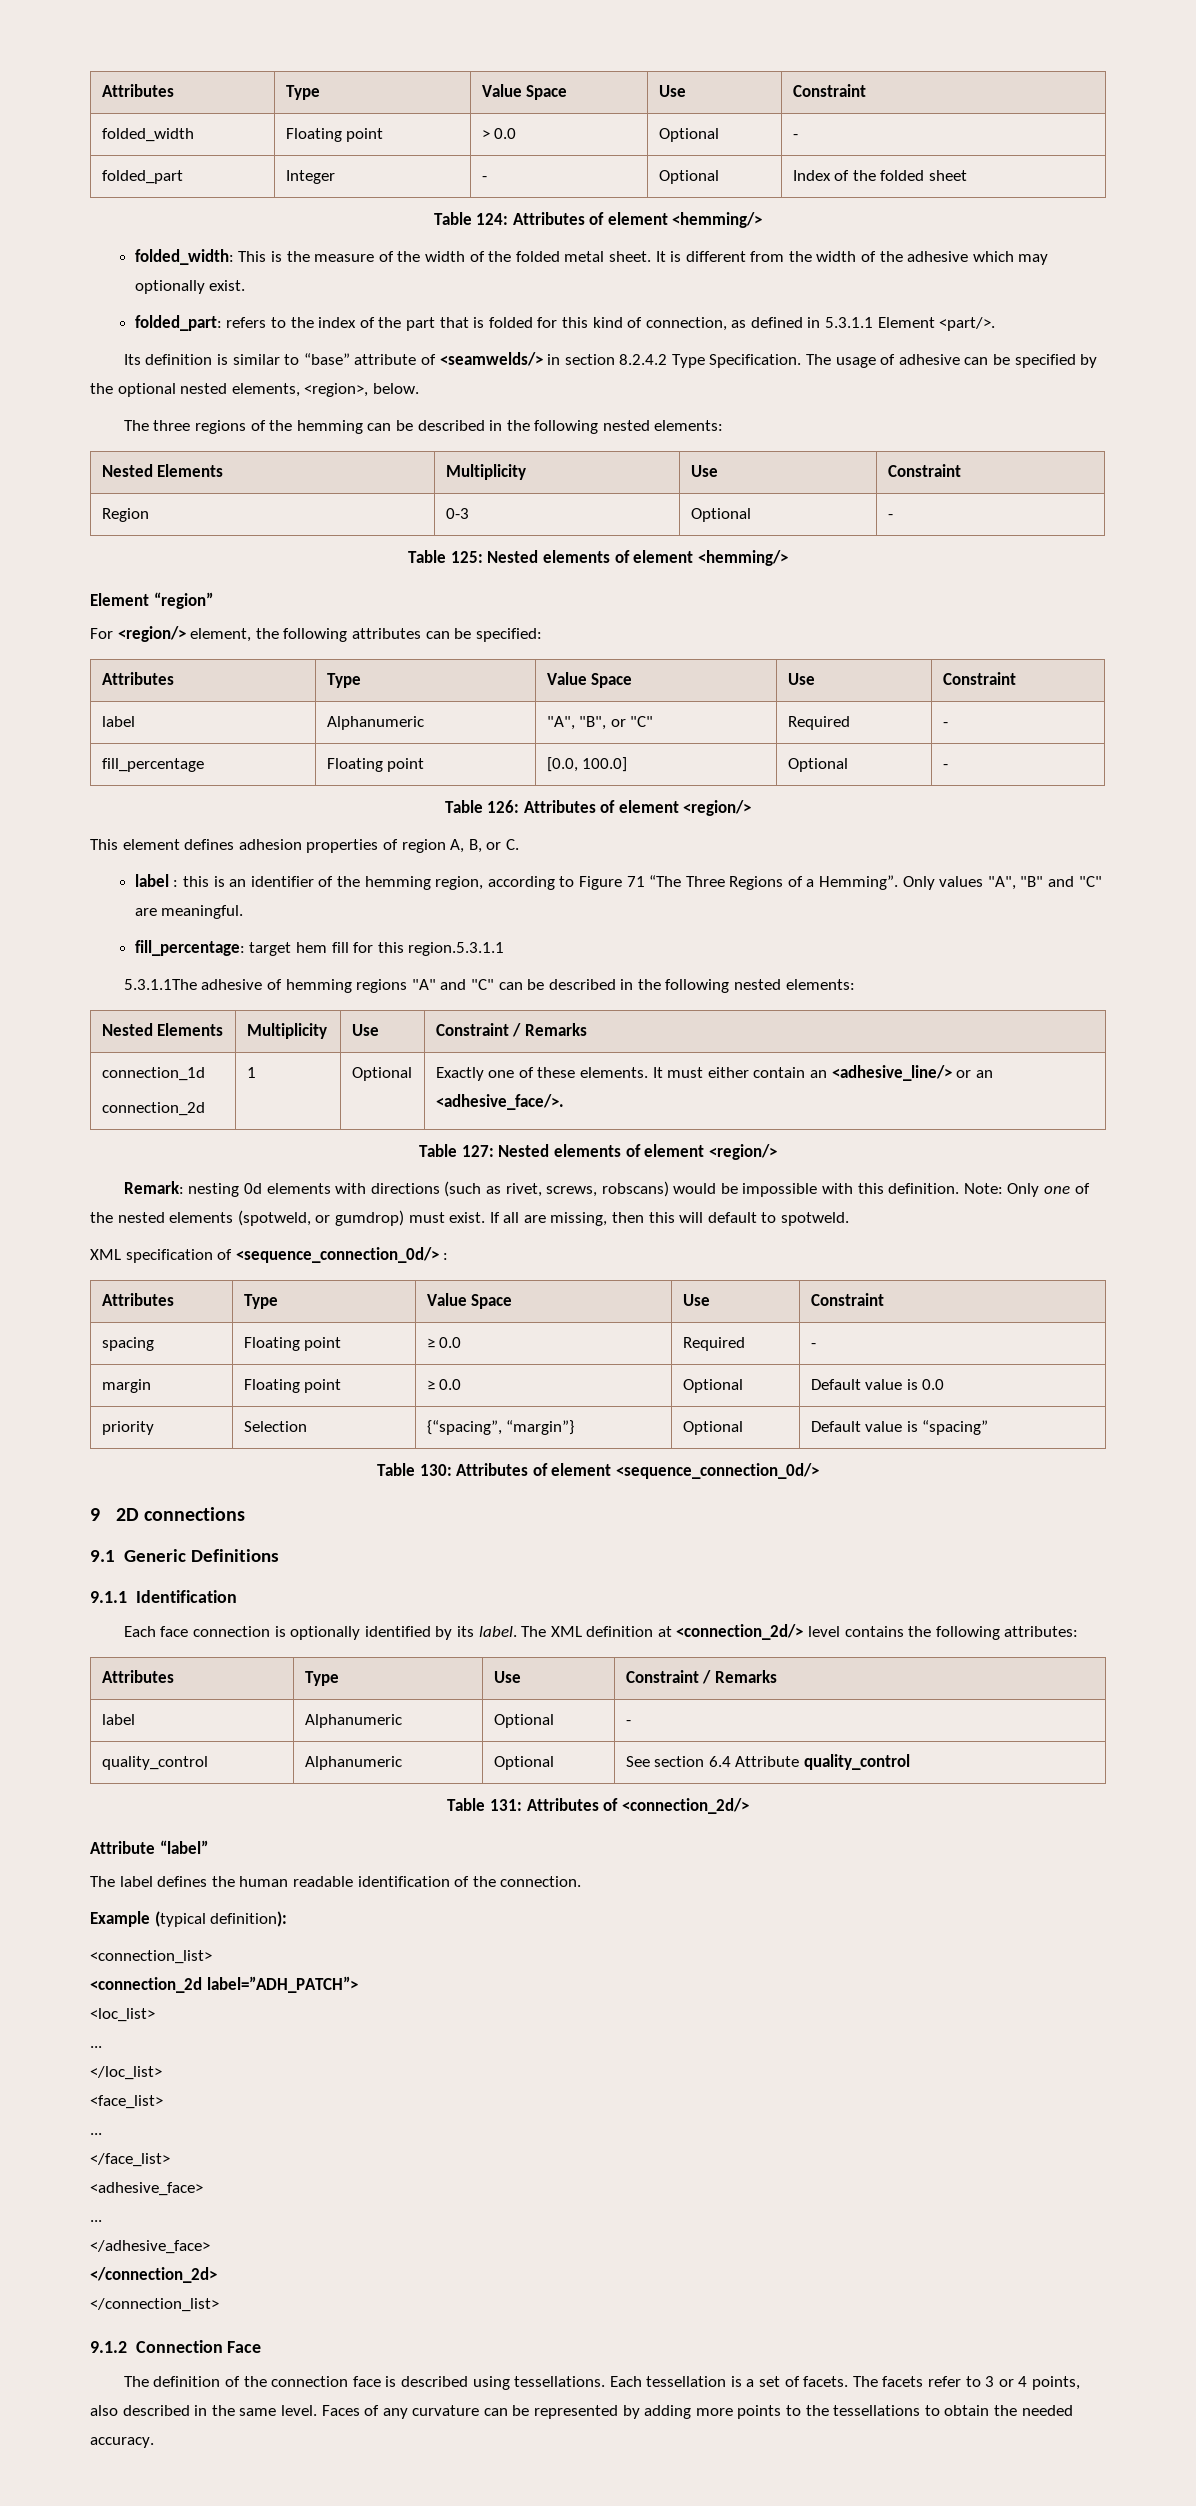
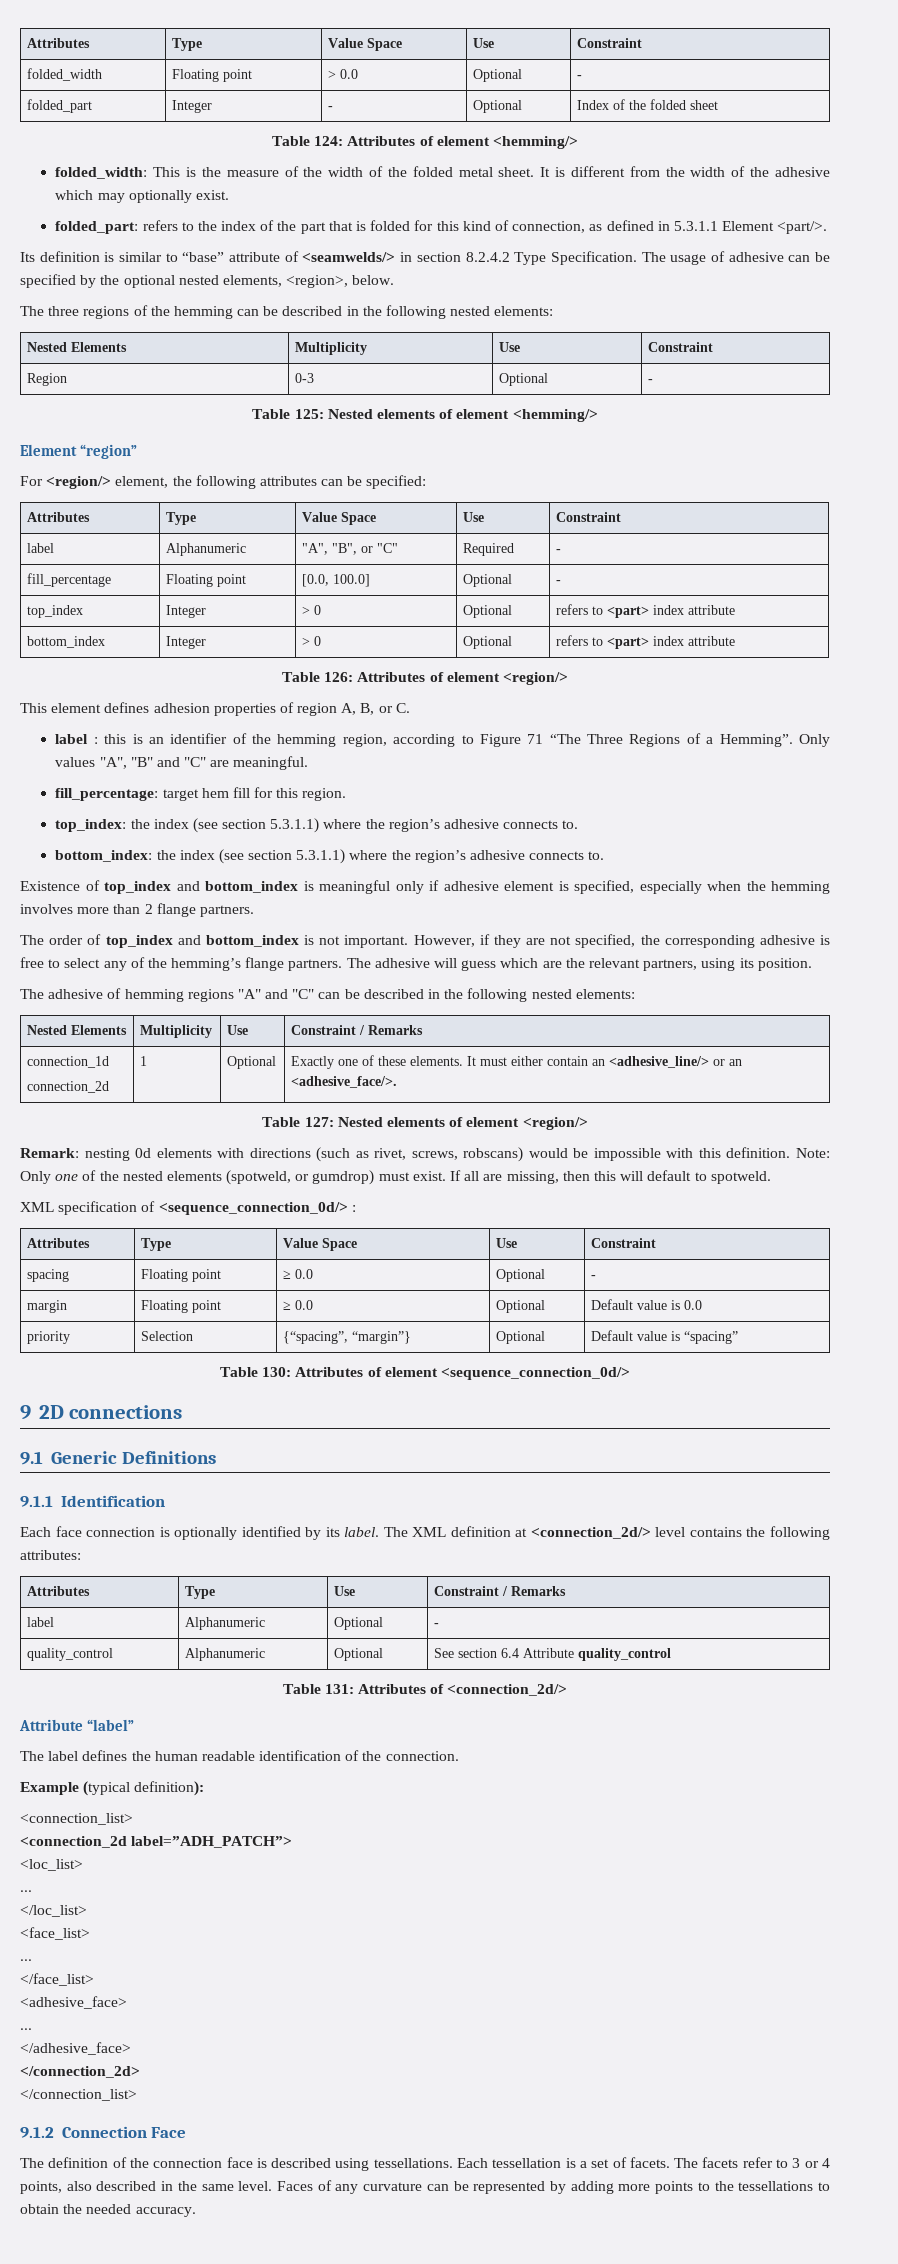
+ top_index | Integer | > 0 | Optional | refers to <part> index attribute
+ bottom_index | Integer | > 0 | Optional | refers to <part> index attribute
- fill_percentage: target hem fill for this region.5.3.1.1
- 5.3.1.1The adhesive of hemming regions "A" and "C" can be described in the following nested elements:
+ fill_percentage: target hem fill for this region.
+ top_index: the index (see section 5.3.1.1) where the region’s adhesive connects to.
+ bottom_index: the index (see section 5.3.1.1) where the region’s adhesive connects to.
+ Existence of top_index and bottom_index is meaningful only if adhesive element is specified, especially when the hemming involves more than 2 flange partners.
+ The order of top_index and bottom_index is not important. However, if they are not specified, the corresponding adhesive is free to select any of the hemming’s flange partners. The adhesive will guess which are the relevant partners, using its position.
+ The adhesive of hemming regions "A" and "C" can be described in the following nested elements:
- spacing | Floating point | ≥ 0.0 | Required | -
+ spacing | Floating point | ≥ 0.0 | Optional | -

